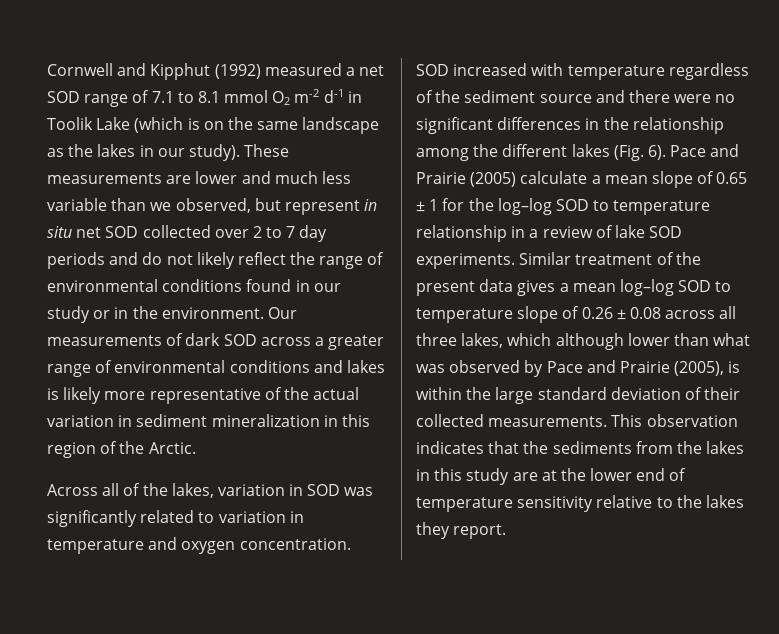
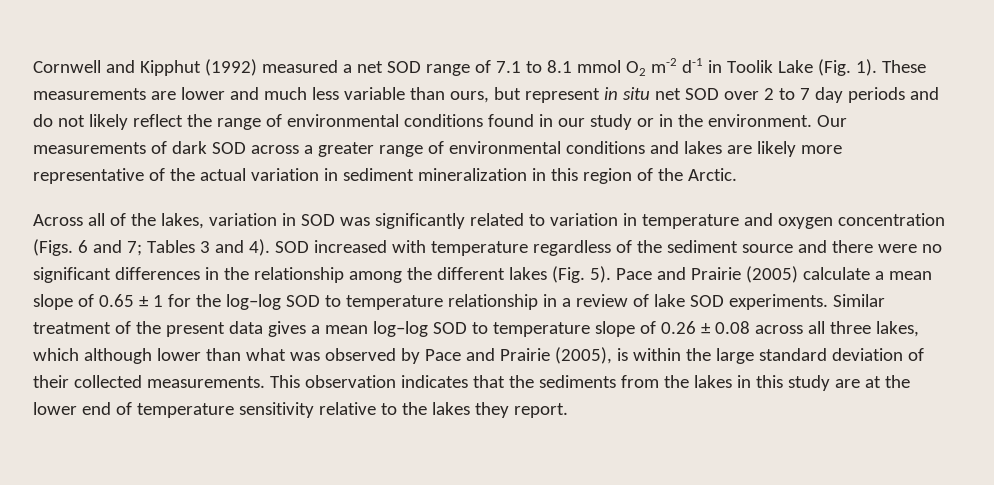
- Cornwell and Kipphut (1992) measured a net SOD range of 7.1 to 8.1 mmol O2 m-2 d-1 in Toolik Lake (which is on the same landscape as the lakes in our study).
+ Cornwell and Kipphut (1992) measured a net SOD range of 7.1 to 8.1 mmol O2 m-2 d-1 in Toolik Lake (Fig. 1).
- These measurements are lower and much less variable than we observed, but represent in situ net SOD collected over 2 to 7 day periods and do not likely reflect the range of environmental conditions found in our study or in the environment.
+ These measurements are lower and much less variable than ours, but represent in situ net SOD over 2 to 7 day periods and do not likely reflect the range of environmental conditions found in our study or in the environment.
- Our measurements of dark SOD across a greater range of environmental conditions and lakes is likely more representative of the actual variation in sediment mineralization in this region of the Arctic.
+ Our measurements of dark SOD across a greater range of environmental conditions and lakes are likely more representative of the actual variation in sediment mineralization in this region of the Arctic.
- Across all of the lakes, variation in SOD was significantly related to variation in temperature and oxygen concentration.
+ Across all of the lakes, variation in SOD was significantly related to variation in temperature and oxygen concentration (Figs. 6 and 7; Tables 3 and 4).
- SOD increased with temperature regardless of the sediment source and there were no significant differences in the relationship among the different lakes (Fig. 6).
+ SOD increased with temperature regardless of the sediment source and there were no significant differences in the relationship among the different lakes (Fig. 5).

